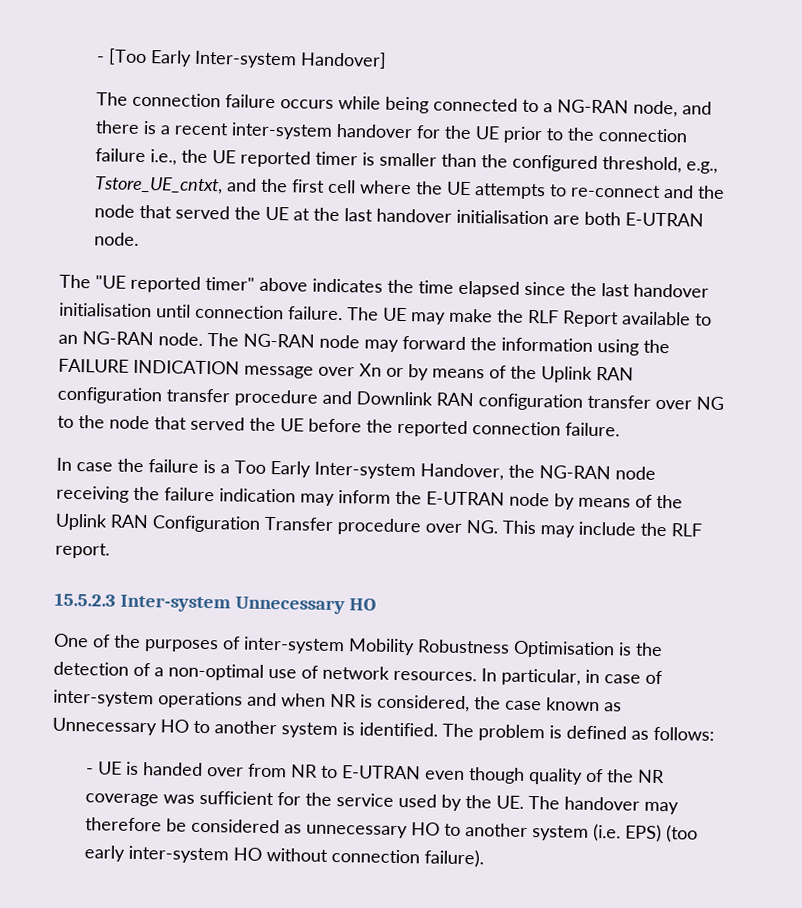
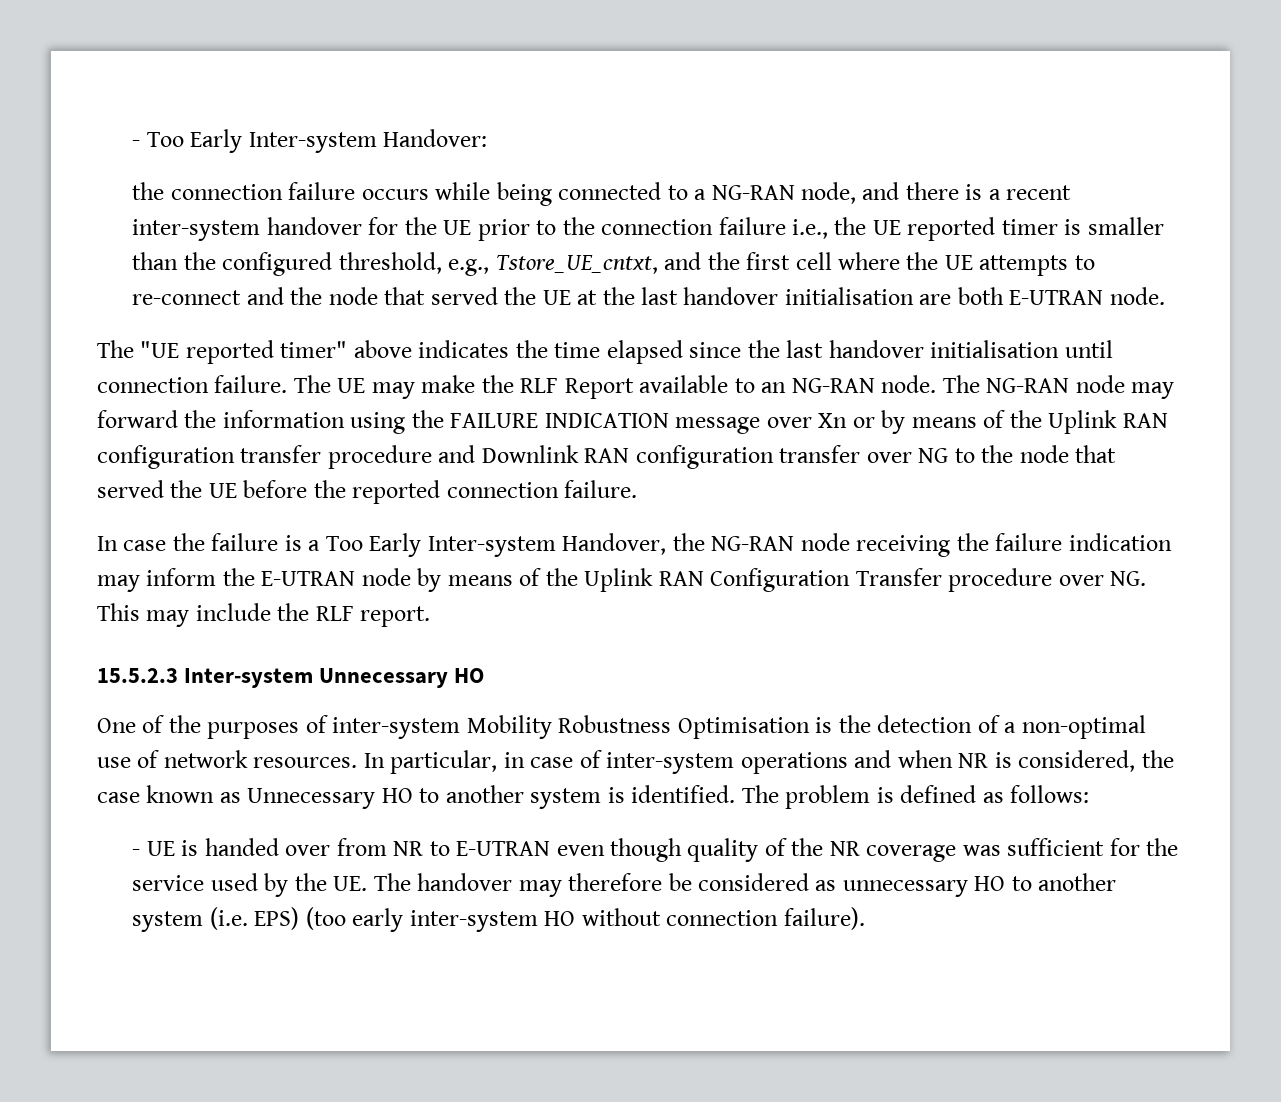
- - [Too Early Inter-system Handover]
- The connection failure occurs while being connected to a NG-RAN node, and there is a recent inter-system handover for the UE prior to the connection failure i.e., the UE reported timer is smaller than the configured threshold, e.g., Tstore_UE_cntxt, and the first cell where the UE attempts to re-connect and the node that served the UE at the last handover initialisation are both E-UTRAN node.
+ - Too Early Inter-system Handover:
+ the connection failure occurs while being connected to a NG-RAN node, and there is a recent inter-system handover for the UE prior to the connection failure i.e., the UE reported timer is smaller than the configured threshold, e.g., Tstore_UE_cntxt, and the first cell where the UE attempts to re-connect and the node that served the UE at the last handover initialisation are both E-UTRAN node.

